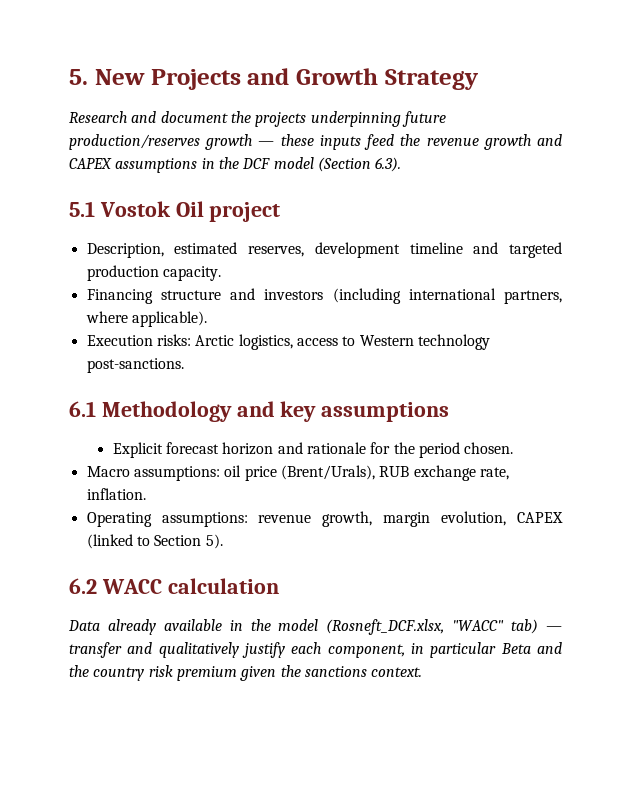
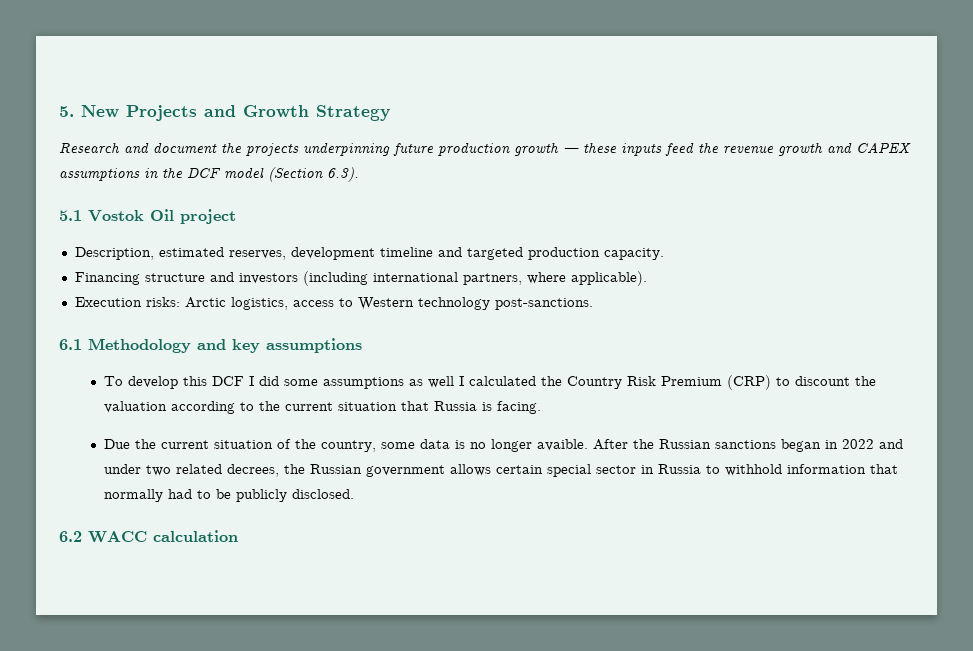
- Research and document the projects underpinning future production/reserves growth — these inputs feed the revenue growth and CAPEX assumptions in the DCF model (Section 6.3).
+ Research and document the projects underpinning future production growth — these inputs feed the revenue growth and CAPEX assumptions in the DCF model (Section 6.3).
- Explicit forecast horizon and rationale for the period chosen.
- Macro assumptions: oil price (Brent/Urals), RUB exchange rate, inflation.
- Operating assumptions: revenue growth, margin evolution, CAPEX (linked to Section 5).
+ To develop this DCF I did some assumptions as well I calculated the Country Risk Premium (CRP) to discount the valuation according to the current situation that Russia is facing.
+ Due the current situation of the country, some data is no longer avaible. After the Russian sanctions began in 2022 and under two related decrees, the Russian government allows certain special sector in Russia to withhold information that normally had to be publicly disclosed.
  6.2 WACC calculation
- Data already available in the model (Rosneft_DCF.xlsx, "WACC" tab) — transfer and qualitatively justify each component, in particular Beta and the country risk premium given the sanctions context.

